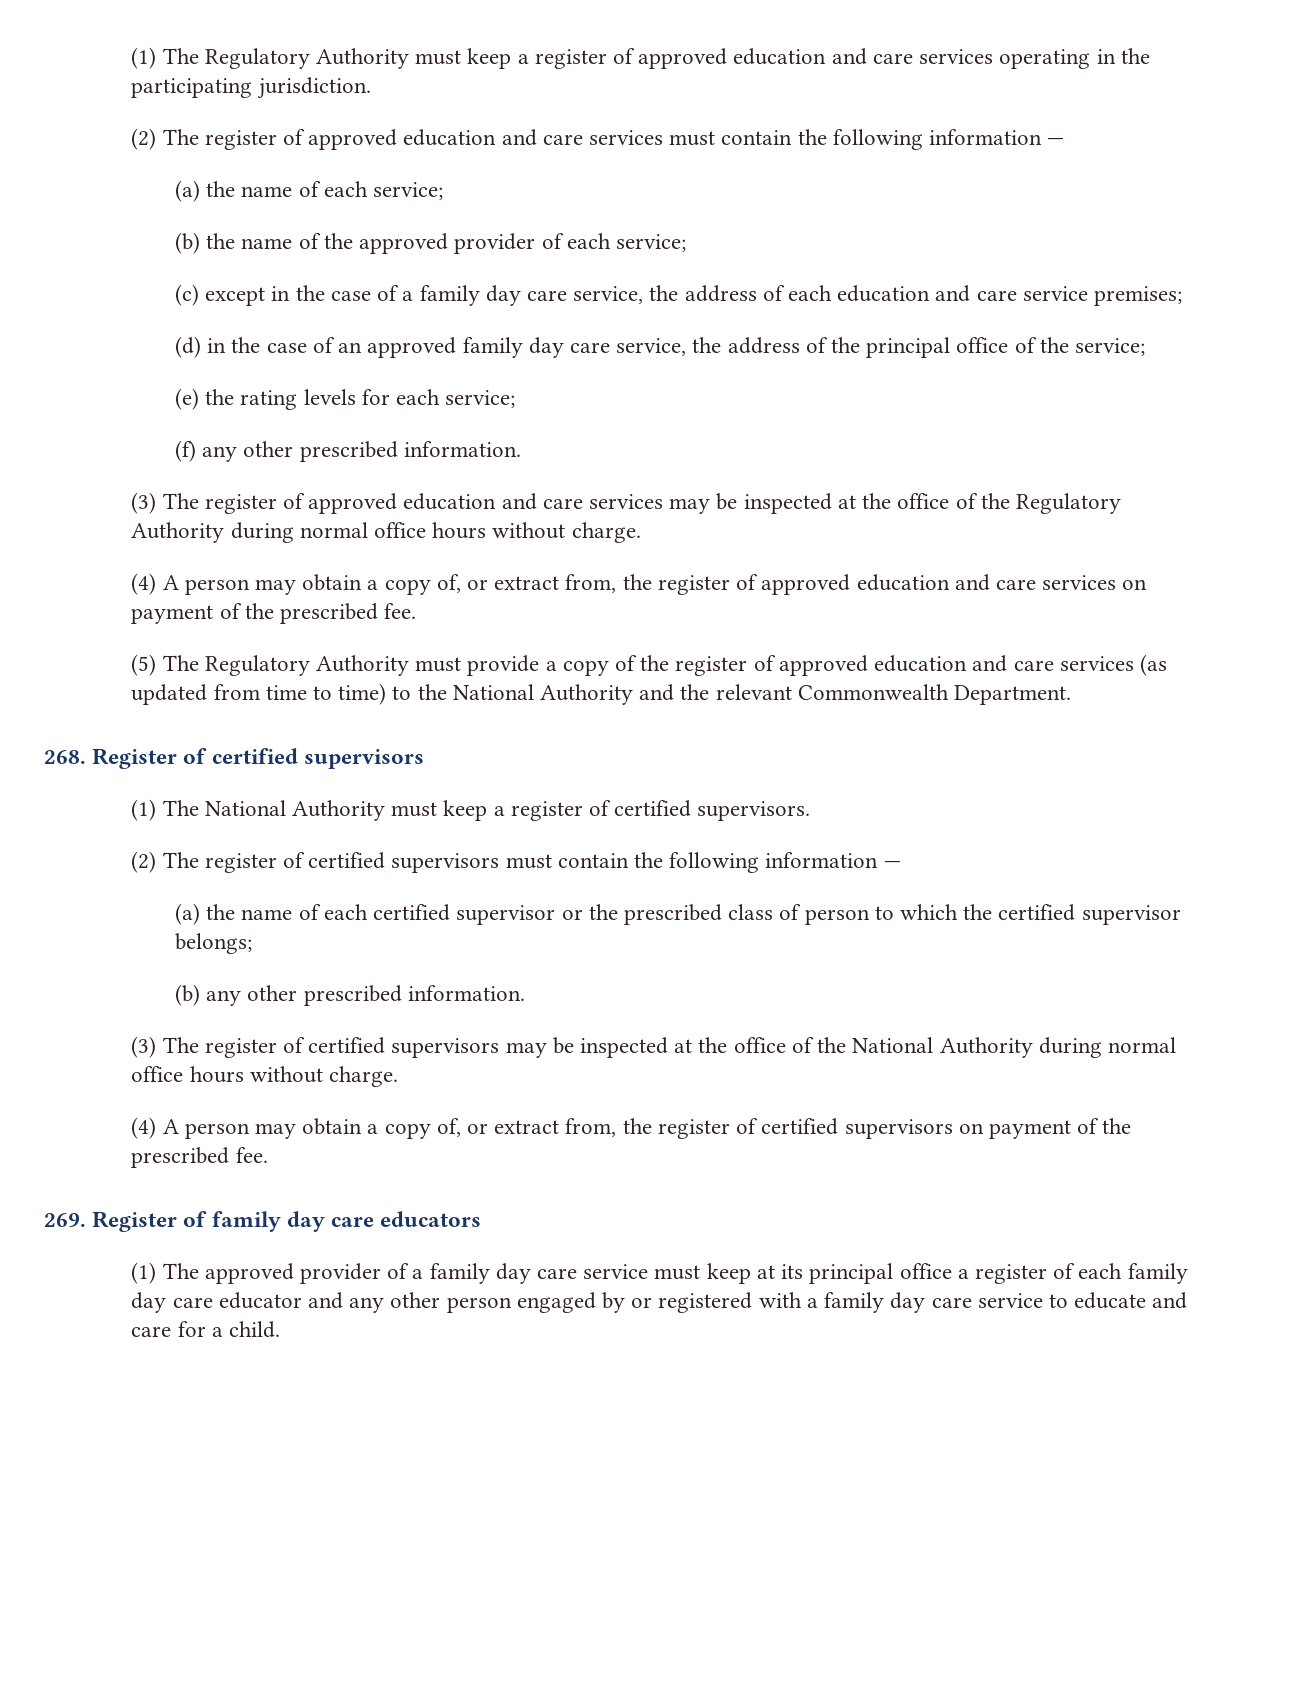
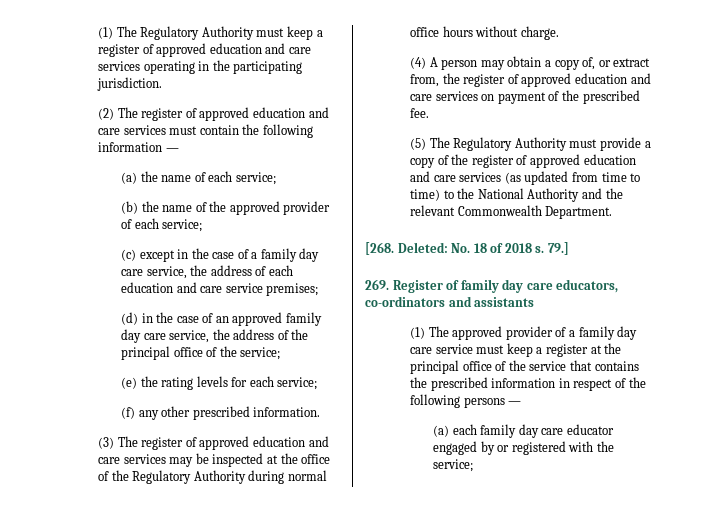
- 268. Register of certified supervisors
- (1) The National Authority must keep a register of certified supervisors.
- (2) The register of certified supervisors must contain the following information —
- (a) the name of each certified supervisor or the prescribed class of person to which the certified supervisor belongs;
- (b) any other prescribed information.
- (3) The register of certified supervisors may be inspected at the office of the National Authority during normal office hours without charge.
- (4) A person may obtain a copy of, or extract from, the register of certified supervisors on payment of the prescribed fee.
+ [268. Deleted: No. 18 of 2018 s. 79.]
- 269. Register of family day care educators
+ 269. Register of family day care educators, co-ordinators and assistants
- (1) The approved provider of a family day care service must keep at its principal office a register of each family day care educator and any other person engaged by or registered with a family day care service to educate and care for a child.
+ (1) The approved provider of a family day care service must keep a register at the principal office of the service that contains the prescribed information in respect of the following persons —
+ (a) each family day care educator engaged by or registered with the service;

